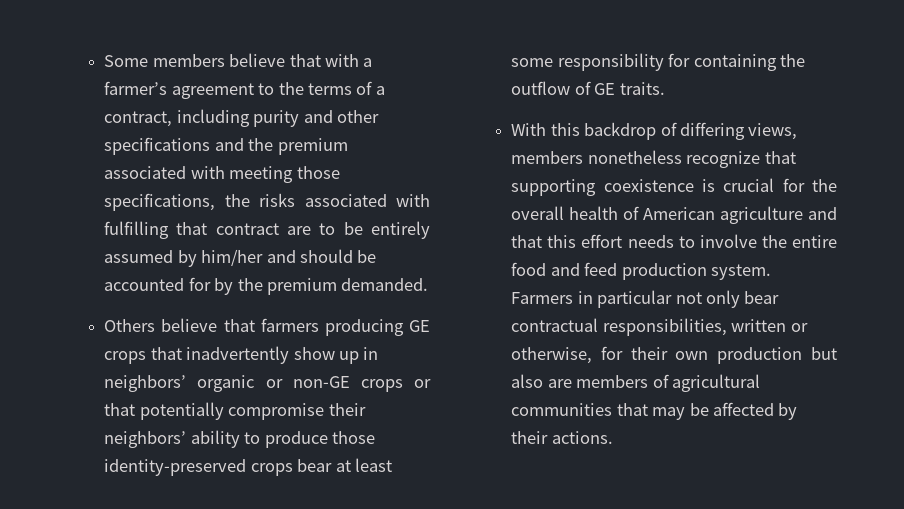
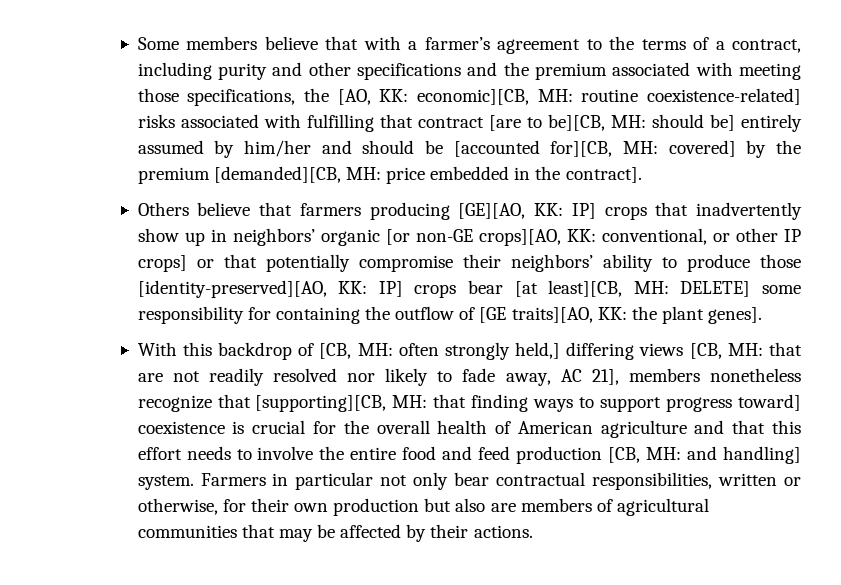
- Some members believe that with a farmer’s agreement to the terms of a contract, including purity and other specifications and the premium associated with meeting those specifications, the risks associated with fulfilling that contract are to be entirely assumed by him/her and should be accounted for by the premium demanded.
+ Some members believe that with a farmer’s agreement to the terms of a contract, including purity and other specifications and the premium associated with meeting those specifications, the [AO, KK: economic][CB, MH: routine coexistence-related] risks associated with fulfilling that contract [are to be][CB, MH: should be] entirely assumed by him/her and should be [accounted for][CB, MH: covered] by the premium [demanded][CB, MH: price embedded in the contract].
- Others believe that farmers producing GE crops that inadvertently show up in neighbors’ organic or non-GE crops or that potentially compromise their neighbors’ ability to produce those identity-preserved crops bear at least some responsibility for containing the outflow of GE traits.
- With this backdrop of differing views, members nonetheless recognize that supporting coexistence is crucial for the overall health of American agriculture and that this effort needs to involve the entire food and feed production system.
+ Others believe that farmers producing [GE][AO, KK: IP] crops that inadvertently show up in neighbors’ organic [or non-GE crops][AO, KK: conventional, or other IP crops] or that potentially compromise their neighbors’ ability to produce those [identity-preserved][AO, KK: IP] crops bear [at least][CB, MH: DELETE] some responsibility for containing the outflow of [GE traits][AO, KK: the plant genes].
+ With this backdrop of [CB, MH: often strongly held,] differing views [CB, MH: that are not readily resolved nor likely to fade away, AC 21], members nonetheless recognize that [supporting][CB, MH: that finding ways to support progress toward] coexistence is crucial for the overall health of American agriculture and that this effort needs to involve the entire food and feed production [CB, MH: and handling] system.

